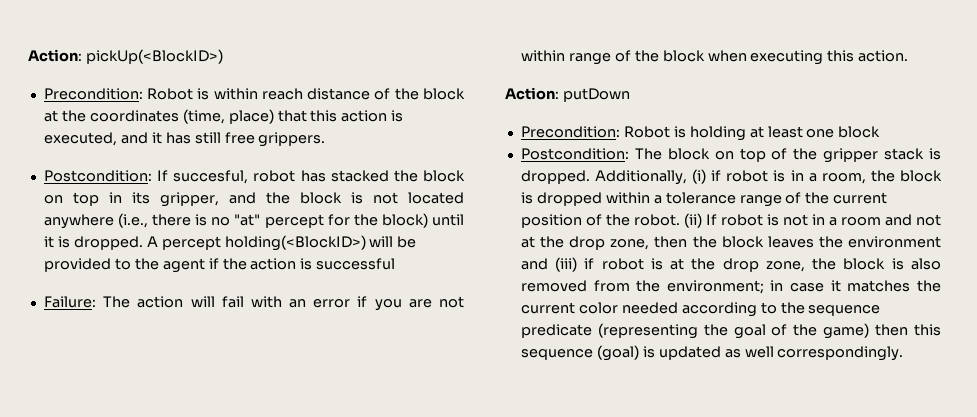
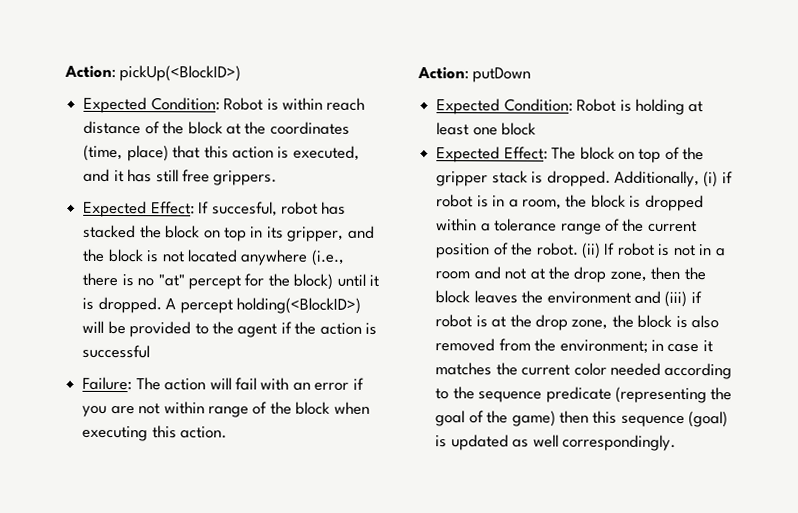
- Precondition: Robot is within reach distance of the block at the coordinates (time, place) that this action is executed, and it has still free grippers.
+ Expected Condition: Robot is within reach distance of the block at the coordinates (time, place) that this action is executed, and it has still free grippers.
- Postcondition: If succesful, robot has stacked the block on top in its gripper, and the block is not located anywhere (i.e., there is no "at" percept for the block) until it is dropped.
+ Expected Effect: If succesful, robot has stacked the block on top in its gripper, and the block is not located anywhere (i.e., there is no "at" percept for the block) until it is dropped.
- Precondition: Robot is holding at least one block
+ Expected Condition: Robot is holding at least one block
- Postcondition: The block on top of the gripper stack is dropped.
+ Expected Effect: The block on top of the gripper stack is dropped.

